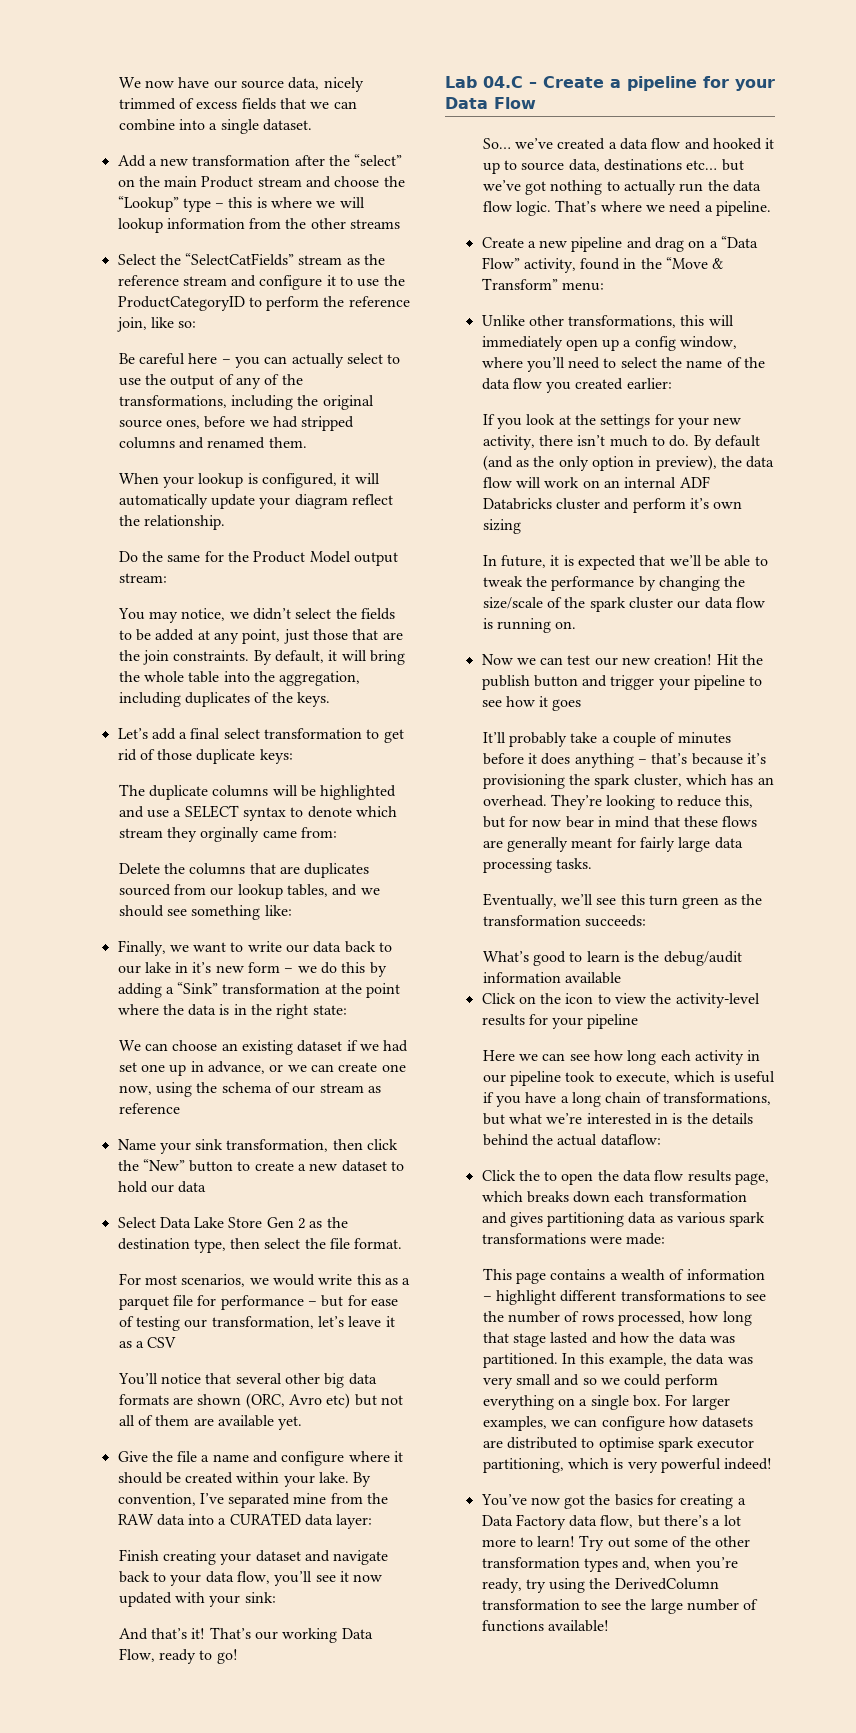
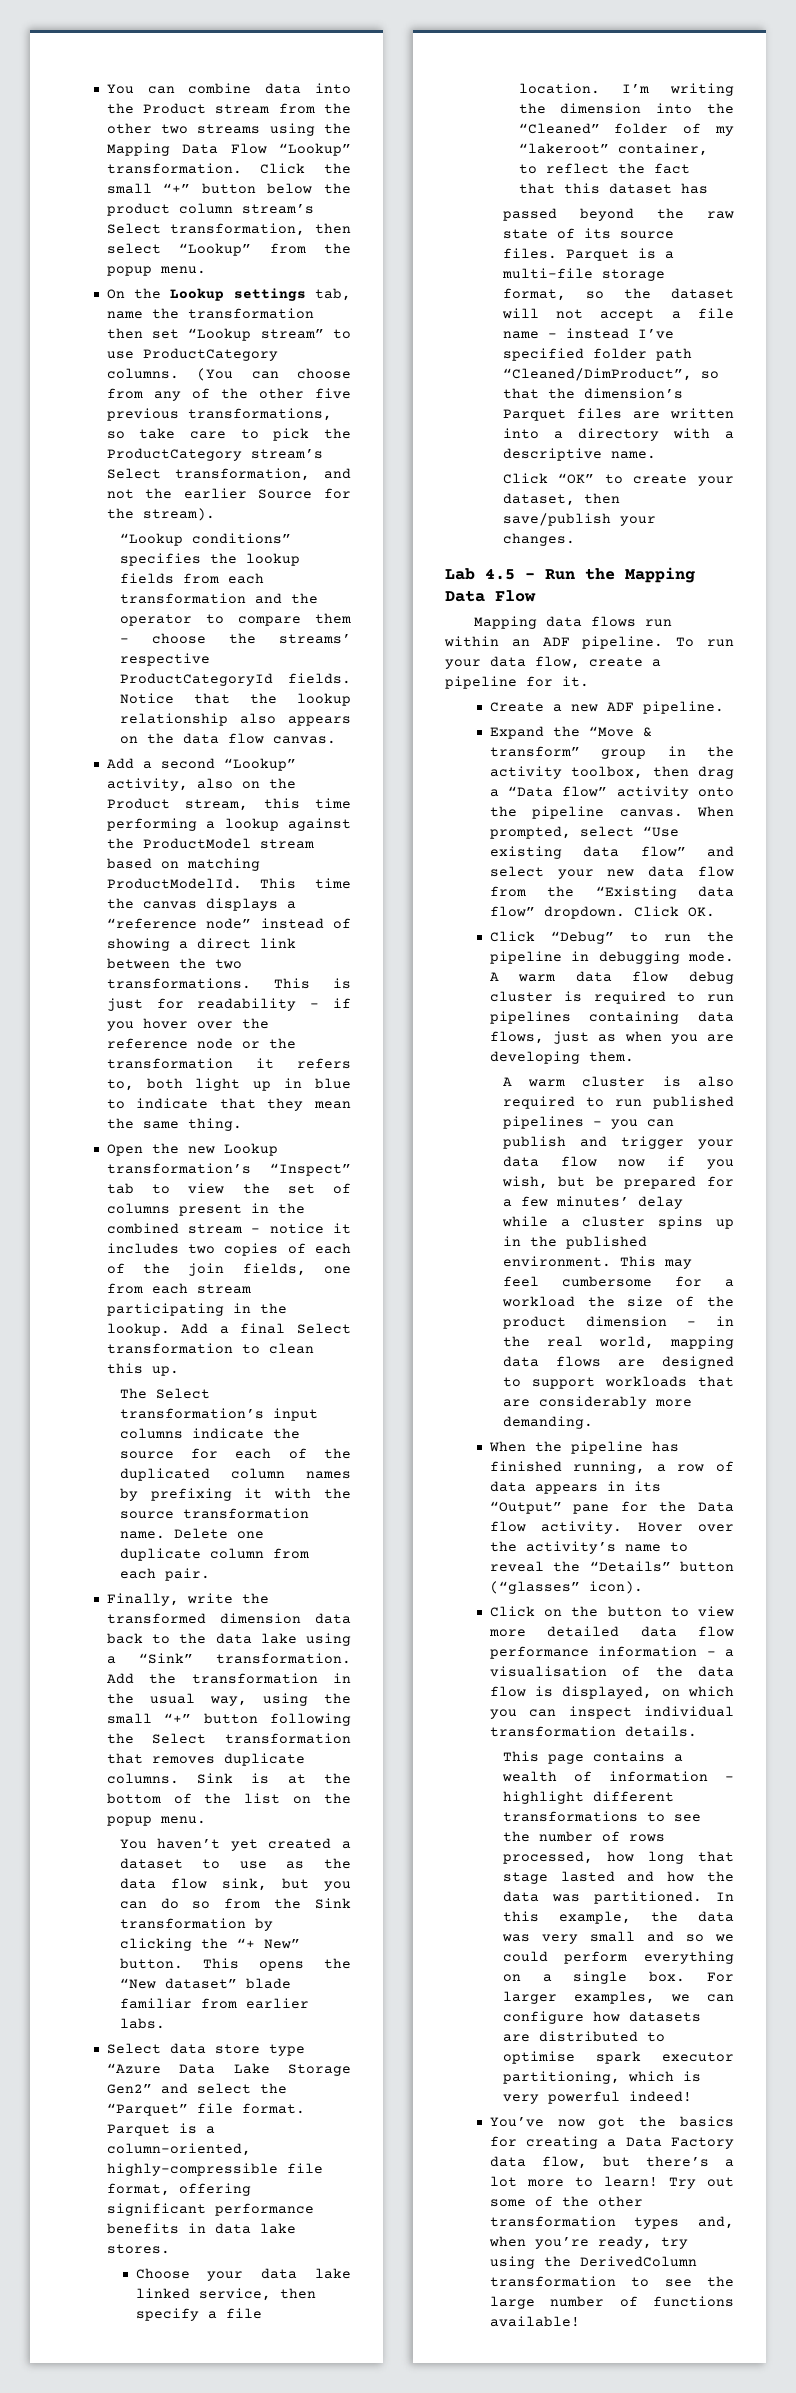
- We now have our source data, nicely trimmed of excess fields that we can combine into a single dataset.
- Add a new transformation after the “select” on the main Product stream and choose the “Lookup” type – this is where we will lookup information from the other streams
- Select the “SelectCatFields” stream as the reference stream and configure it to use the ProductCategoryID to perform the reference join, like so:
- Be careful here – you can actually select to use the output of any of the transformations, including the original source ones, before we had stripped columns and renamed them.
- When your lookup is configured, it will automatically update your diagram reflect the relationship.
- Do the same for the Product Model output stream:
- You may notice, we didn’t select the fields to be added at any point, just those that are the join constraints. By default, it will bring the whole table into the aggregation, including duplicates of the keys.
- Let’s add a final select transformation to get rid of those duplicate keys:
- The duplicate columns will be highlighted and use a SELECT syntax to denote which stream they orginally came from:
- Delete the columns that are duplicates sourced from our lookup tables, and we should see something like:
- Finally, we want to write our data back to our lake in it’s new form – we do this by adding a “Sink” transformation at the point where the data is in the right state:
- We can choose an existing dataset if we had set one up in advance, or we can create one now, using the schema of our stream as reference
- Name your sink transformation, then click the “New” button to create a new dataset to hold our data
- Select Data Lake Store Gen 2 as the destination type, then select the file format.
- For most scenarios, we would write this as a parquet file for performance – but for ease of testing our transformation, let’s leave it as a CSV
- You’ll notice that several other big data formats are shown (ORC, Avro etc) but not all of them are available yet.
- Give the file a name and configure where it should be created within your lake. By convention, I’ve separated mine from the RAW data into a CURATED data layer:
- Finish creating your dataset and navigate back to your data flow, you’ll see it now updated with your sink:
- And that’s it! That’s our working Data Flow, ready to go!
- Lab 04.C – Create a pipeline for your Data Flow
- So… we’ve created a data flow and hooked it up to source data, destinations etc… but we’ve got nothing to actually run the data flow logic. That’s where we need a pipeline.
- Create a new pipeline and drag on a “Data Flow” activity, found in the “Move & Transform” menu:
- Unlike other transformations, this will immediately open up a config window, where you’ll need to select the name of the data flow you created earlier:
- If you look at the settings for your new activity, there isn’t much to do. By default (and as the only option in preview), the data flow will work on an internal ADF Databricks cluster and perform it’s own sizing
- In future, it is expected that we’ll be able to tweak the performance by changing the size/scale of the spark cluster our data flow is running on.
- Now we can test our new creation! Hit the publish button and trigger your pipeline to see how it goes
- It’ll probably take a couple of minutes before it does anything – that’s because it’s provisioning the spark cluster, which has an overhead. They’re looking to reduce this, but for now bear in mind that these flows are generally meant for fairly large data processing tasks.
- Eventually, we’ll see this turn green as the transformation succeeds:
- What’s good to learn is the debug/audit information available
- Click on the icon to view the activity-level results for your pipeline
- Here we can see how long each activity in our pipeline took to execute, which is useful if you have a long chain of transformations, but what we’re interested in is the details behind the actual dataflow:
- Click the to open the data flow results page, which breaks down each transformation and gives partitioning data as various spark transformations were made:
+ You can combine data into the Product stream from the other two streams using the Mapping Data Flow “Lookup” transformation. Click the small “+” button below the product column stream’s Select transformation, then select “Lookup” from the popup menu.
+ On the Lookup settings tab, name the transformation then set “Lookup stream” to use ProductCategory columns. (You can choose from any of the other five previous transformations, so take care to pick the ProductCategory stream’s Select transformation, and not the earlier Source for the stream).
+ “Lookup conditions” specifies the lookup fields from each transformation and the operator to compare them – choose the streams’ respective ProductCategoryId fields. Notice that the lookup relationship also appears on the data flow canvas.
+ Add a second “Lookup” activity, also on the Product stream, this time performing a lookup against the ProductModel stream based on matching ProductModelId. This time the canvas displays a “reference node” instead of showing a direct link between the two transformations. This is just for readability – if you hover over the reference node or the transformation it refers to, both light up in blue to indicate that they mean the same thing.
+ Open the new Lookup transformation’s “Inspect” tab to view the set of columns present in the combined stream – notice it includes two copies of each of the join fields, one from each stream participating in the lookup. Add a final Select transformation to clean this up.
+ The Select transformation’s input columns indicate the source for each of the duplicated column names by prefixing it with the source transformation name. Delete one duplicate column from each pair.
+ Finally, write the transformed dimension data back to the data lake using a “Sink” transformation. Add the transformation in the usual way, using the small “+” button following the Select transformation that removes duplicate columns. Sink is at the bottom of the list on the popup menu.
+ You haven’t yet created a dataset to use as the data flow sink, but you can do so from the Sink transformation by clicking the “+ New” button. This opens the “New dataset” blade familiar from earlier labs.
+ Select data store type “Azure Data Lake Storage Gen2” and select the “Parquet” file format. Parquet is a column-oriented, highly-compressible file format, offering significant performance benefits in data lake stores.
+ Choose your data lake linked service, then specify a file location. I’m writing the dimension into the “Cleaned” folder of my “lakeroot” container, to reflect the fact that this dataset has
+ passed beyond the raw state of its source files. Parquet is a multi-file storage format, so the dataset will not accept a file name – instead I’ve specified folder path “Cleaned/DimProduct”, so that the dimension’s Parquet files are written into a directory with a descriptive name.
+ Click “OK” to create your dataset, then save/publish your changes.
+ Lab 4.5 – Run the Mapping Data Flow
+ Mapping data flows run within an ADF pipeline. To run your data flow, create a pipeline for it.
+ Create a new ADF pipeline.
+ Expand the “Move & transform” group in the activity toolbox, then drag a “Data flow” activity onto the pipeline canvas. When prompted, select “Use existing data flow” and select your new data flow from the “Existing data flow” dropdown. Click OK.
+ Click “Debug” to run the pipeline in debugging mode. A warm data flow debug cluster is required to run pipelines containing data flows, just as when you are developing them.
+ A warm cluster is also required to run published pipelines – you can publish and trigger your data flow now if you wish, but be prepared for a few minutes’ delay while a cluster spins up in the published environment. This may feel cumbersome for a workload the size of the product dimension – in the real world, mapping data flows are designed to support workloads that are considerably more demanding.
+ When the pipeline has finished running, a row of data appears in its “Output” pane for the Data flow activity. Hover over the activity’s name to reveal the “Details” button (“glasses” icon).
+ Click on the button to view more detailed data flow performance information – a visualisation of the data flow is displayed, on which you can inspect individual transformation details.

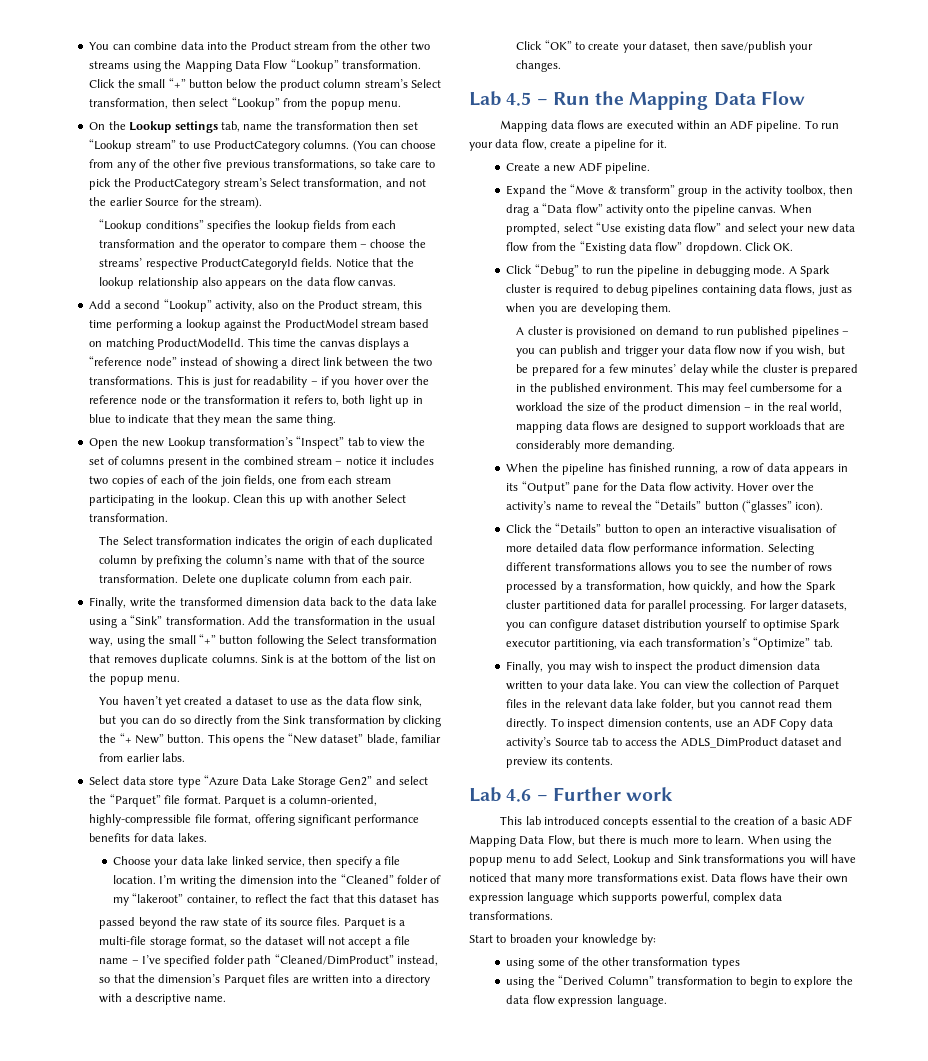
- Add a final Select transformation to clean this up.
- The Select transformation’s input columns indicate the source for each of the duplicated column names by prefixing it with the source transformation name.
+ Clean this up with another Select transformation.
+ The Select transformation indicates the origin of each duplicated column by prefixing the column’s name with that of the source transformation.
- You haven’t yet created a dataset to use as the data flow sink, but you can do so from the Sink transformation by clicking the “+ New” button.
+ You haven’t yet created a dataset to use as the data flow sink, but you can do so directly from the Sink transformation by clicking the “+ New” button.
- This opens the “New dataset” blade familiar from earlier labs.
+ This opens the “New dataset” blade, familiar from earlier labs.
- Parquet is a column-oriented, highly-compressible file format, offering significant performance benefits in data lake stores.
+ Parquet is a column-oriented, highly-compressible file format, offering significant performance benefits for data lakes.
- Parquet is a multi-file storage format, so the dataset will not accept a file name – instead I’ve specified folder path “Cleaned/DimProduct”, so that the dimension’s Parquet files are written into a directory with a descriptive name.
+ Parquet is a multi-file storage format, so the dataset will not accept a file name – I’ve specified folder path “Cleaned/DimProduct” instead, so that the dimension’s Parquet files are written into a directory with a descriptive name.
- Mapping data flows run within an ADF pipeline.
+ Mapping data flows are executed within an ADF pipeline.
- A warm data flow debug cluster is required to run pipelines containing data flows, just as when you are developing them.
+ A Spark cluster is required to debug pipelines containing data flows, just as when you are developing them.
- A warm cluster is also required to run published pipelines – you can publish and trigger your data flow now if you wish, but be prepared for a few minutes’ delay while a cluster spins up in the published environment.
+ A cluster is provisioned on demand to run published pipelines – you can publish and trigger your data flow now if you wish, but be prepared for a few minutes’ delay while the cluster is prepared in the published environment.
- Click on the button to view more detailed data flow performance information – a visualisation of the data flow is displayed, on which you can inspect individual transformation details.
- This page contains a wealth of information – highlight different transformations to see the number of rows processed, how long that stage lasted and how the data was partitioned. In this example, the data was very small and so we could perform everything on a single box. For larger examples, we can configure how datasets are distributed to optimise spark executor partitioning, which is very powerful indeed!
- You’ve now got the basics for creating a Data Factory data flow, but there’s a lot more to learn! Try out some of the other transformation types and, when you’re ready, try using the DerivedColumn transformation to see the large number of functions available!
+ Click the “Details” button to open an interactive visualisation of more detailed data flow performance information. Selecting different transformations allows you to see the number of rows processed by a transformation, how quickly, and how the Spark cluster partitioned data for parallel processing. For larger datasets, you can configure dataset distribution yourself to optimise Spark executor partitioning, via each transformation’s “Optimize” tab.
+ Finally, you may wish to inspect the product dimension data written to your data lake. You can view the collection of Parquet files in the relevant data lake folder, but you cannot read them directly. To inspect dimension contents, use an ADF Copy data activity’s Source tab to access the ADLS_DimProduct dataset and preview its contents.
+ Lab 4.6 – Further work
+ This lab introduced concepts essential to the creation of a basic ADF Mapping Data Flow, but there is much more to learn. When using the popup menu to add Select, Lookup and Sink transformations you will have noticed that many more transformations exist. Data flows have their own expression language which supports powerful, complex data transformations.
+ Start to broaden your knowledge by:
+ using some of the other transformation types
+ using the “Derived Column” transformation to begin to explore the data flow expression language.

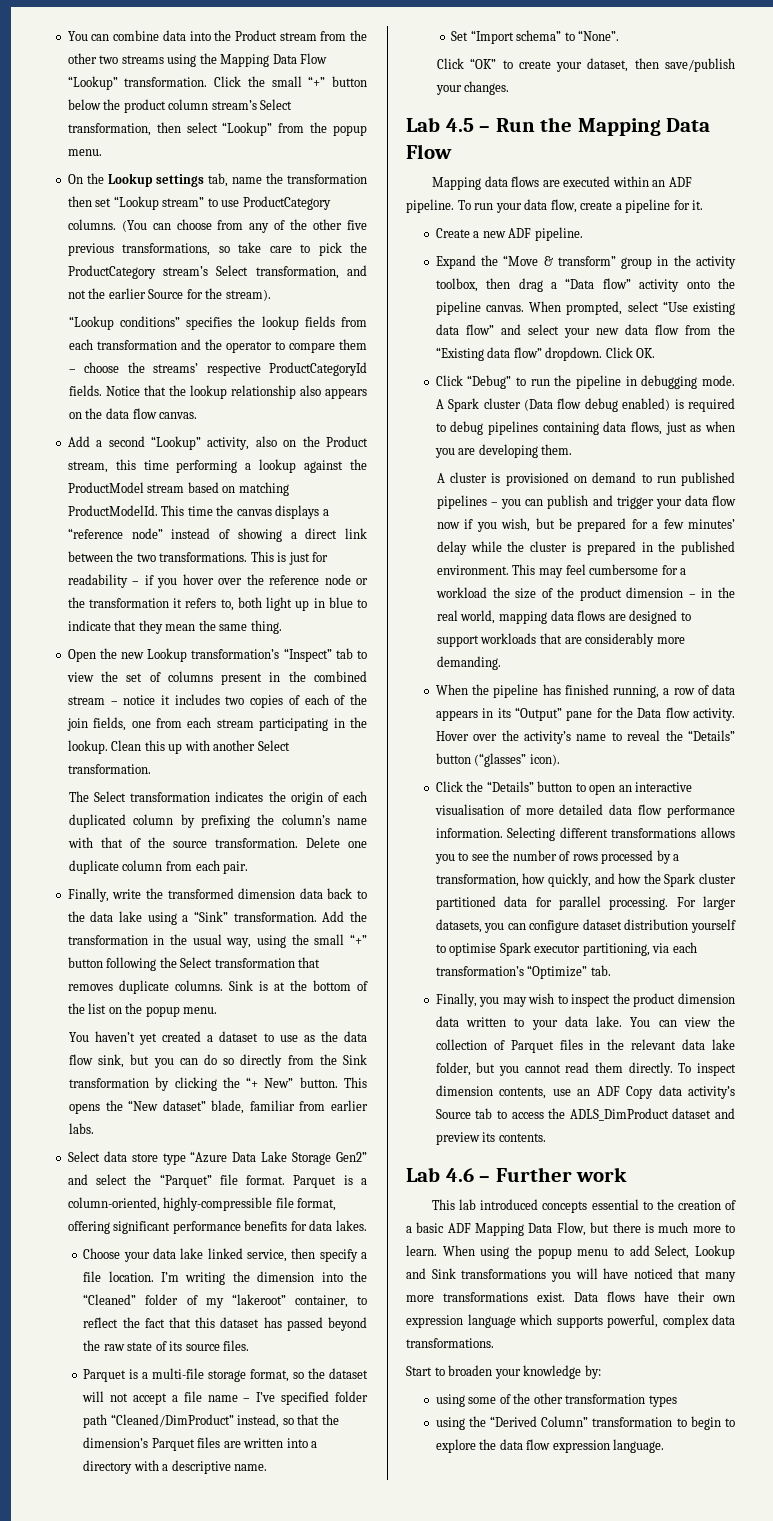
- I’m writing the dimension into the “Cleaned” folder of my “lakeroot” container, to reflect the fact that this dataset has
- passed beyond the raw state of its source files. Parquet is a multi-file storage format, so the dataset will not accept a file name – I’ve specified folder path “Cleaned/DimProduct” instead, so that the dimension’s Parquet files are written into a directory with a descriptive name.
+ I’m writing the dimension into the “Cleaned” folder of my “lakeroot” container, to reflect the fact that this dataset has passed beyond the raw state of its source files.
+ Parquet is a multi-file storage format, so the dataset will not accept a file name – I’ve specified folder path “Cleaned/DimProduct” instead, so that the dimension’s Parquet files are written into a directory with a descriptive name.
+ Set “Import schema” to “None”.
- A Spark cluster is required to debug pipelines containing data flows, just as when you are developing them.
+ A Spark cluster (Data flow debug enabled) is required to debug pipelines containing data flows, just as when you are developing them.

